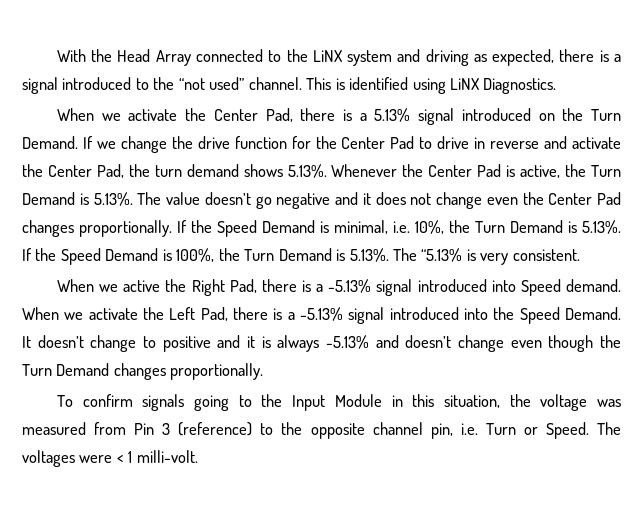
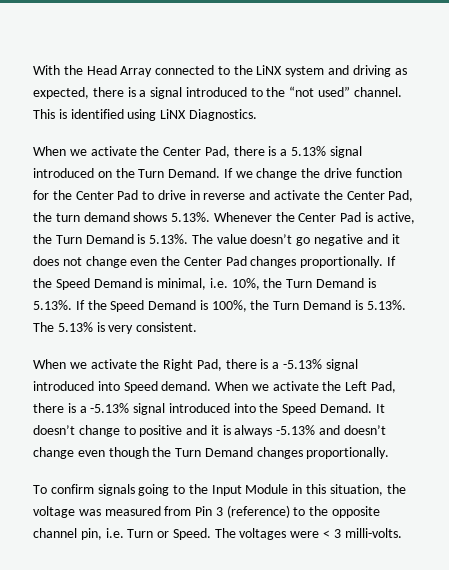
- If the Speed Demand is minimal, i.e. 10%, the Turn Demand is 5.13%. If the Speed Demand is 100%, the Turn Demand is 5.13%. The “5.13% is very consistent.
+ If the Speed Demand is minimal, i.e. 10%, the Turn Demand is 5.13%. If the Speed Demand is 100%, the Turn Demand is 5.13%. The 5.13% is very consistent.
- When we active the Right Pad, there is a -5.13% signal introduced into Speed demand.
+ When we activate the Right Pad, there is a -5.13% signal introduced into Speed demand.
- The voltages were < 1 milli-volt.
+ The voltages were < 3 milli-volts.

